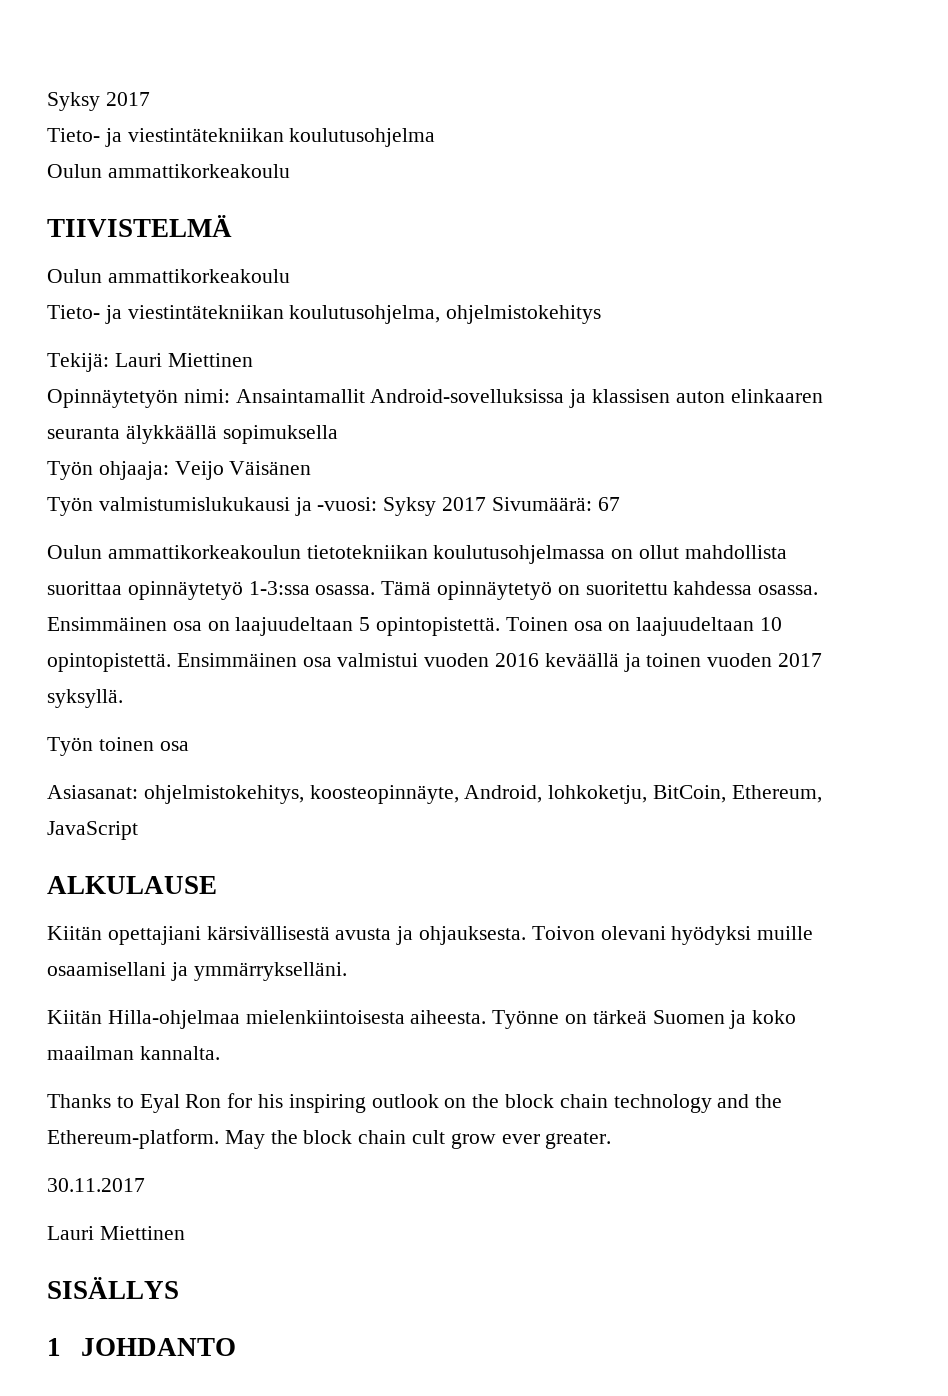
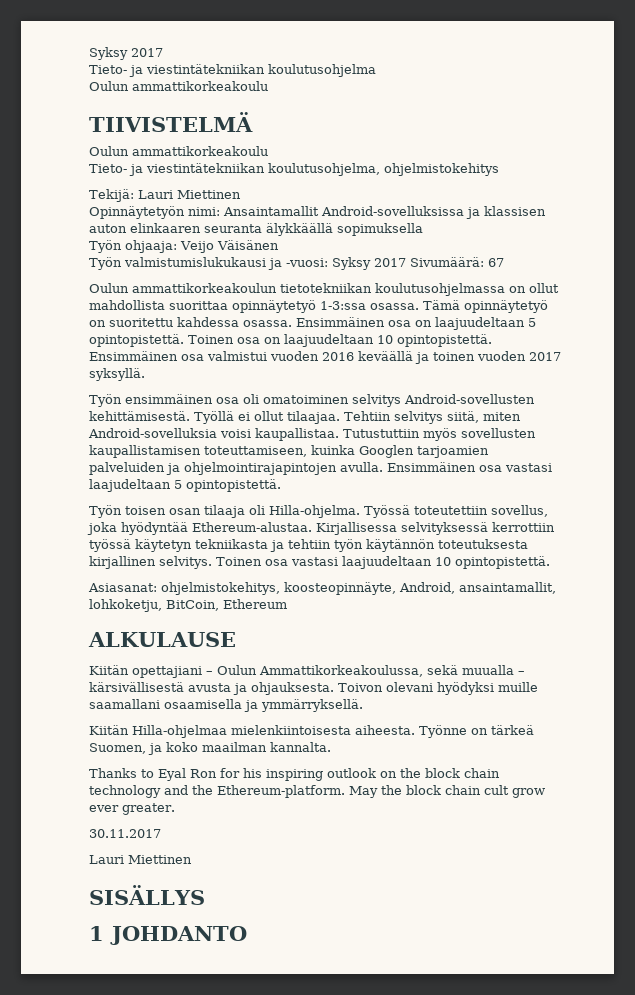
- Työn toinen osa
+ Työn ensimmäinen osa oli omatoiminen selvitys Android-sovellusten kehittämisestä. Työllä ei ollut tilaajaa. Tehtiin selvitys siitä, miten Android-sovelluksia voisi kaupallistaa. Tutustuttiin myös sovellusten kaupallistamisen toteuttamiseen, kuinka Googlen tarjoamien palveluiden ja ohjelmointirajapintojen avulla. Ensimmäinen osa vastasi laajudeltaan 5 opintopistettä.
+ Työn toisen osan tilaaja oli Hilla-ohjelma. Työssä toteutettiin sovellus, joka hyödyntää Ethereum-alustaa. Kirjallisessa selvityksessä kerrottiin työssä käytetyn tekniikasta ja tehtiin työn käytännön toteutuksesta kirjallinen selvitys. Toinen osa vastasi laajuudeltaan 10 opintopistettä.
- Asiasanat: ohjelmistokehitys, koosteopinnäyte, Android, lohkoketju, BitCoin, Ethereum, JavaScript
+ Asiasanat: ohjelmistokehitys, koosteopinnäyte, Android, ansaintamallit, lohkoketju, BitCoin, Ethereum
- Kiitän opettajiani kärsivällisestä avusta ja ohjauksesta.
+ Kiitän opettajiani – Oulun Ammattikorkeakoulussa, sekä muualla – kärsivällisestä avusta ja ohjauksesta.
- Toivon olevani hyödyksi muille osaamisellani ja ymmärrykselläni.
+ Toivon olevani hyödyksi muille saamallani osaamisella ja ymmärryksellä.
- Työnne on tärkeä Suomen ja koko maailman kannalta.
+ Työnne on tärkeä Suomen, ja koko maailman kannalta.

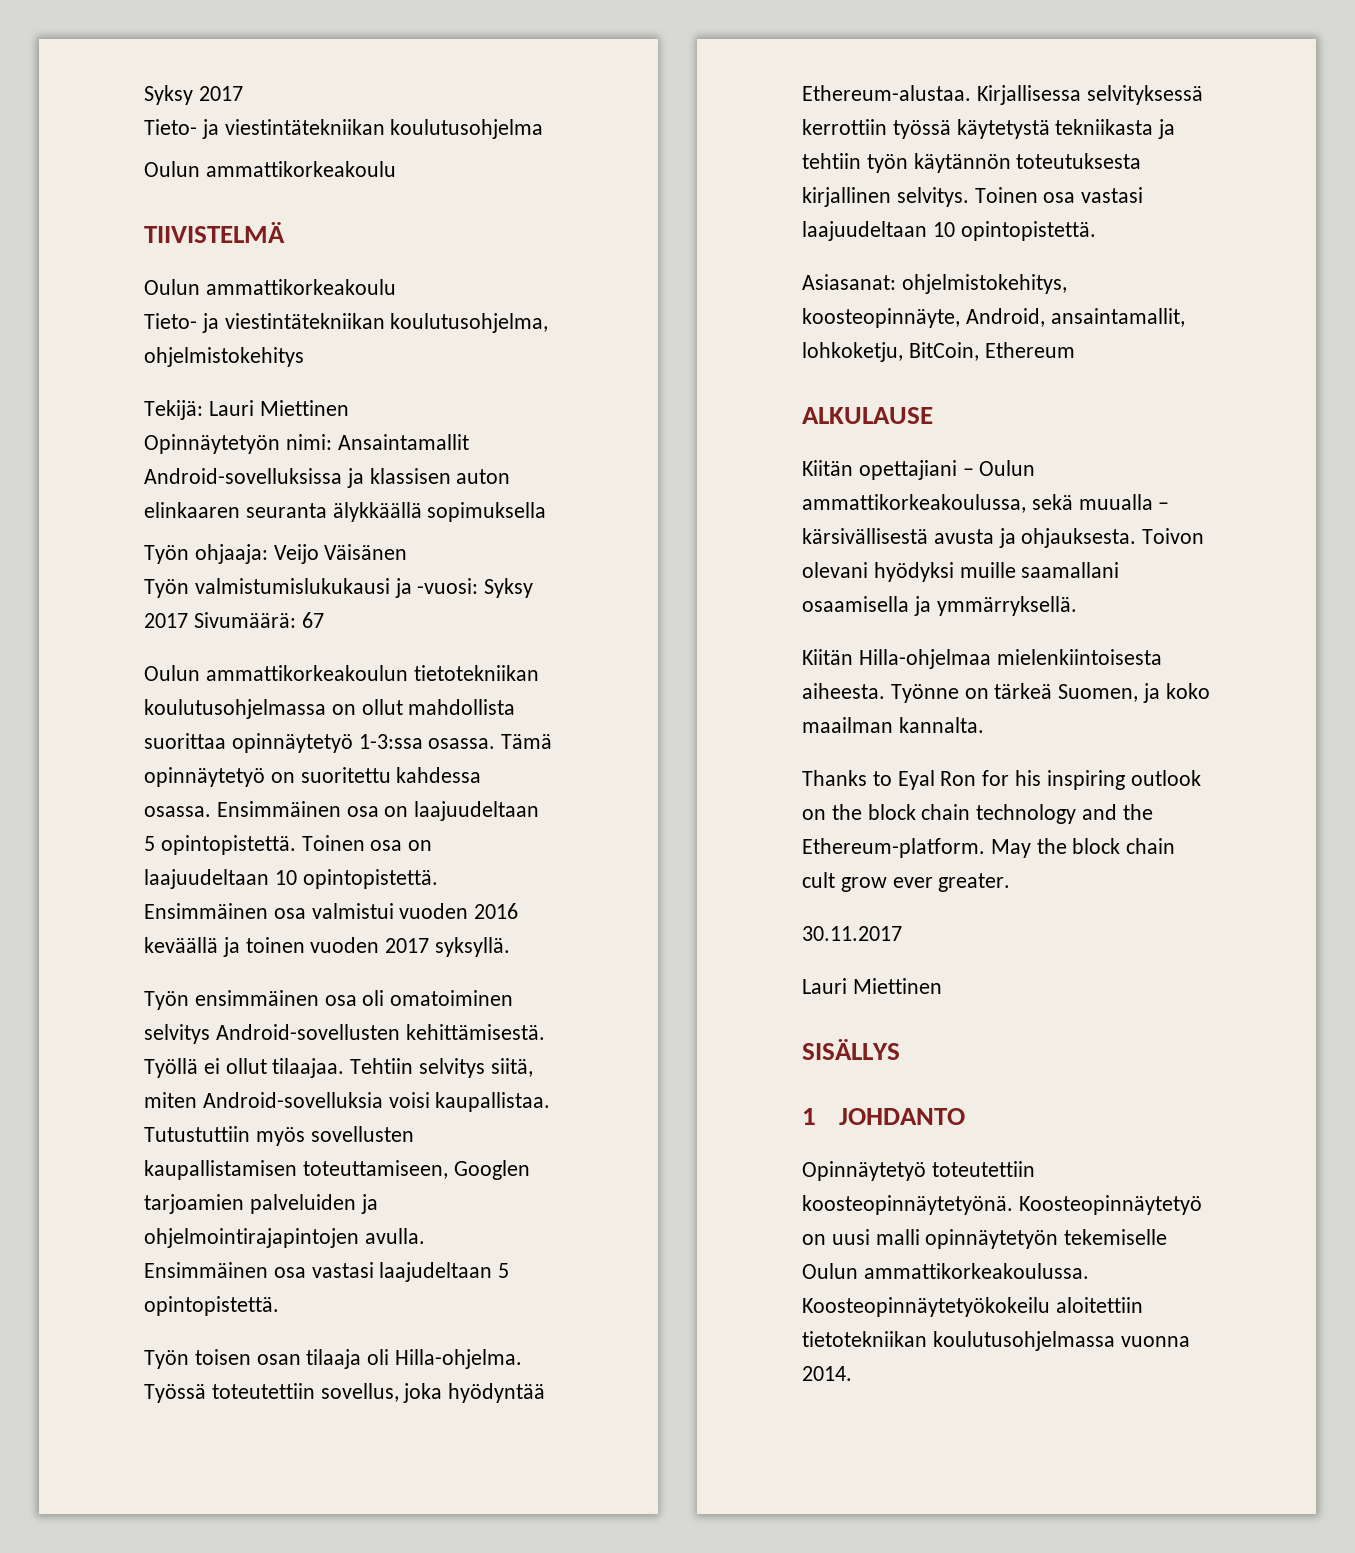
- Tutustuttiin myös sovellusten kaupallistamisen toteuttamiseen, kuinka Googlen tarjoamien palveluiden ja ohjelmointirajapintojen avulla.
+ Tutustuttiin myös sovellusten kaupallistamisen toteuttamiseen, Googlen tarjoamien palveluiden ja ohjelmointirajapintojen avulla.
- Kirjallisessa selvityksessä kerrottiin työssä käytetyn tekniikasta ja tehtiin työn käytännön toteutuksesta kirjallinen selvitys.
+ Kirjallisessa selvityksessä kerrottiin työssä käytetystä tekniikasta ja tehtiin työn käytännön toteutuksesta kirjallinen selvitys.
- Kiitän opettajiani – Oulun Ammattikorkeakoulussa, sekä muualla – kärsivällisestä avusta ja ohjauksesta.
+ Kiitän opettajiani – Oulun ammattikorkeakoulussa, sekä muualla – kärsivällisestä avusta ja ohjauksesta.
+ Opinnäytetyö toteutettiin koosteopinnäytetyönä. Koosteopinnäytetyö on uusi malli opinnäytetyön tekemiselle Oulun ammattikorkeakoulussa. Koosteopinnäytetyökokeilu aloitettiin tietotekniikan koulutusohjelmassa vuonna 2014.

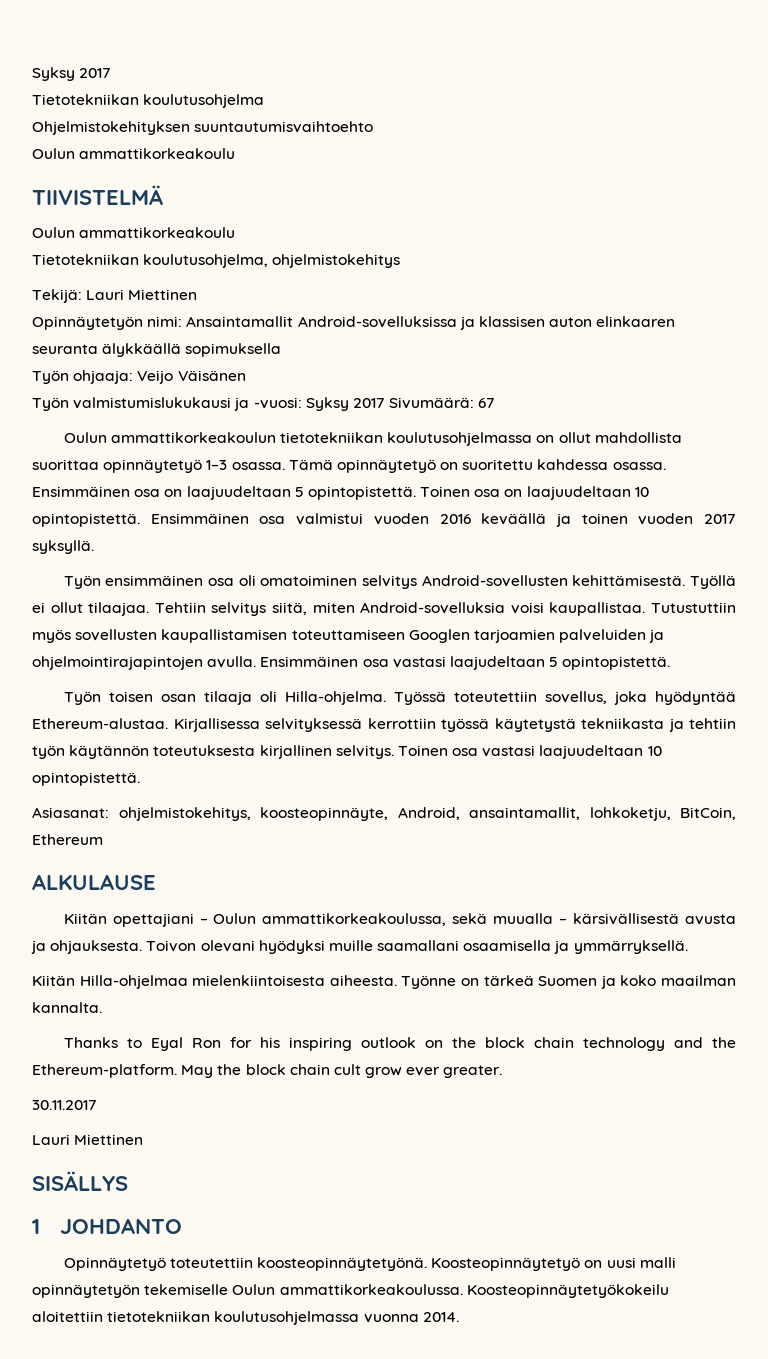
- Tieto- ja viestintätekniikan koulutusohjelma
+ Tietotekniikan koulutusohjelma
+ Ohjelmistokehityksen suuntautumisvaihtoehto
- Tieto- ja viestintätekniikan koulutusohjelma, ohjelmistokehitys
+ Tietotekniikan koulutusohjelma, ohjelmistokehitys
- Oulun ammattikorkeakoulun tietotekniikan koulutusohjelmassa on ollut mahdollista suorittaa opinnäytetyö 1-3:ssa osassa.
+ Oulun ammattikorkeakoulun tietotekniikan koulutusohjelmassa on ollut mahdollista suorittaa opinnäytetyö 1–3 osassa.
- Tutustuttiin myös sovellusten kaupallistamisen toteuttamiseen, Googlen tarjoamien palveluiden ja ohjelmointirajapintojen avulla.
+ Tutustuttiin myös sovellusten kaupallistamisen toteuttamiseen Googlen tarjoamien palveluiden ja ohjelmointirajapintojen avulla.
- Työnne on tärkeä Suomen, ja koko maailman kannalta.
+ Työnne on tärkeä Suomen ja koko maailman kannalta.

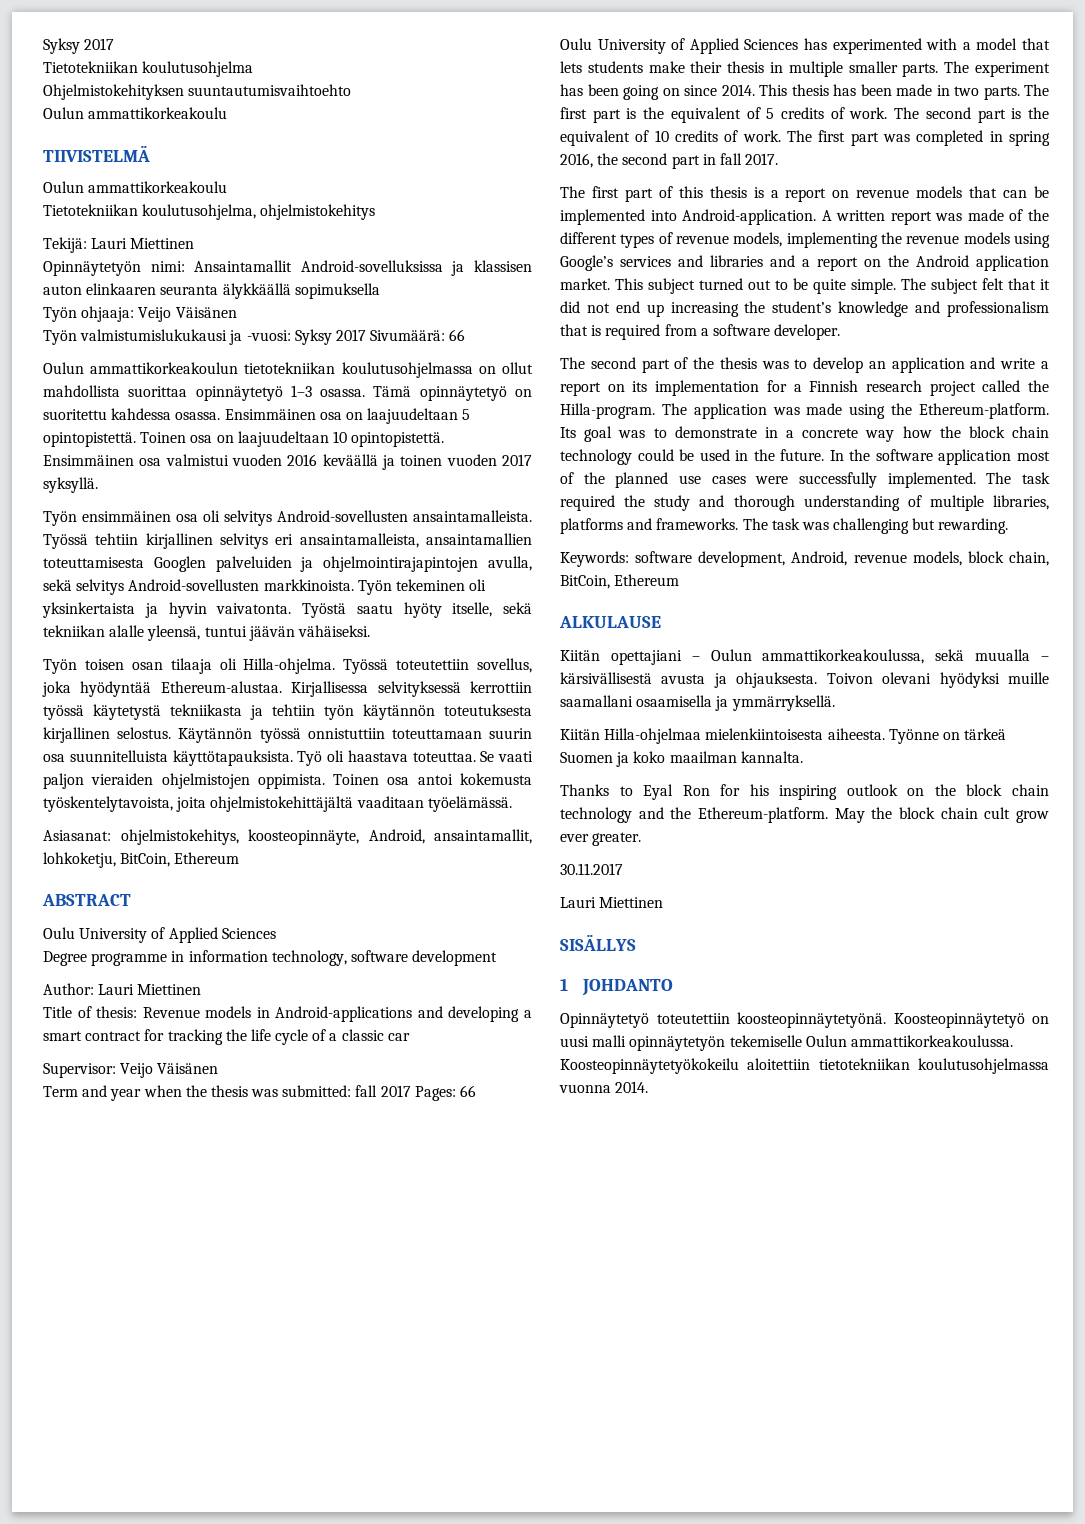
- Työn valmistumislukukausi ja -vuosi: Syksy 2017 Sivumäärä: 67
+ Työn valmistumislukukausi ja -vuosi: Syksy 2017 Sivumäärä: 66
- Työn ensimmäinen osa oli omatoiminen selvitys Android-sovellusten kehittämisestä. Työllä ei ollut tilaajaa. Tehtiin selvitys siitä, miten Android-sovelluksia voisi kaupallistaa. Tutustuttiin myös sovellusten kaupallistamisen toteuttamiseen Googlen tarjoamien palveluiden ja ohjelmointirajapintojen avulla. Ensimmäinen osa vastasi laajudeltaan 5 opintopistettä.
+ Työn ensimmäinen osa oli selvitys Android-sovellusten ansaintamalleista. Työssä tehtiin kirjallinen selvitys eri ansaintamalleista, ansaintamallien toteuttamisesta Googlen palveluiden ja ohjelmointirajapintojen avulla, sekä selvitys Android-sovellusten markkinoista. Työn tekeminen oli yksinkertaista ja hyvin vaivatonta. Työstä saatu hyöty itselle, sekä tekniikan alalle yleensä, tuntui jäävän vähäiseksi.
- Kirjallisessa selvityksessä kerrottiin työssä käytetystä tekniikasta ja tehtiin työn käytännön toteutuksesta kirjallinen selvitys. Toinen osa vastasi laajuudeltaan 10 opintopistettä.
+ Kirjallisessa selvityksessä kerrottiin työssä käytetystä tekniikasta ja tehtiin työn käytännön toteutuksesta kirjallinen selostus. Käytännön työssä onnistuttiin toteuttamaan suurin osa suunnitelluista käyttötapauksista. Työ oli haastava toteuttaa. Se vaati paljon vieraiden ohjelmistojen oppimista. Toinen osa antoi kokemusta työskentelytavoista, joita ohjelmistokehittäjältä vaaditaan työelämässä.
+ ABSTRACT
+ Oulu University of Applied Sciences
+ Degree programme in information technology, software development
+ Author: Lauri Miettinen
+ Title of thesis: Revenue models in Android-applications and developing a smart contract for tracking the life cycle of a classic car
+ Supervisor: Veijo Väisänen
+ Term and year when the thesis was submitted: fall 2017 Pages: 66
+ Oulu University of Applied Sciences has experimented with a model that lets students make their thesis in multiple smaller parts. The experiment has been going on since 2014. This thesis has been made in two parts. The first part is the equivalent of 5 credits of work. The second part is the equivalent of 10 credits of work. The first part was completed in spring 2016, the second part in fall 2017.
+ The first part of this thesis is a report on revenue models that can be implemented into Android-application. A written report was made of the different types of revenue models, implementing the revenue models using Google’s services and libraries and a report on the Android application market. This subject turned out to be quite simple. The subject felt that it did not end up increasing the student’s knowledge and professionalism that is required from a software developer.
+ The second part of the thesis was to develop an application and write a report on its implementation for a Finnish research project called the Hilla-program. The application was made using the Ethereum-platform. Its goal was to demonstrate in a concrete way how the block chain technology could be used in the future. In the software application most of the planned use cases were successfully implemented. The task required the study and thorough understanding of multiple libraries, platforms and frameworks. The task was challenging but rewarding.
+ Keywords: software development, Android, revenue models, block chain, BitCoin, Ethereum

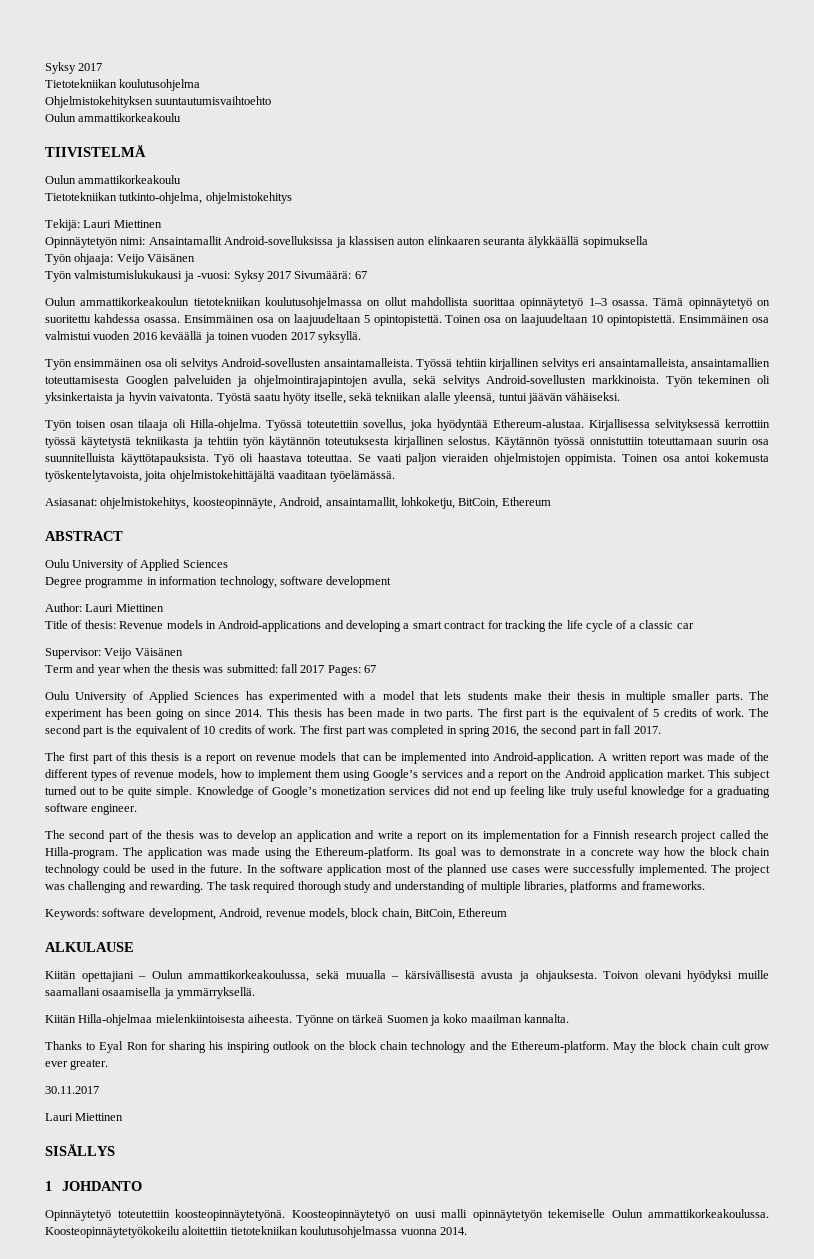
- Tietotekniikan koulutusohjelma, ohjelmistokehitys
+ Tietotekniikan tutkinto-ohjelma, ohjelmistokehitys
- Työn valmistumislukukausi ja -vuosi: Syksy 2017 Sivumäärä: 66
+ Työn valmistumislukukausi ja -vuosi: Syksy 2017 Sivumäärä: 67
- Term and year when the thesis was submitted: fall 2017 Pages: 66
+ Term and year when the thesis was submitted: fall 2017 Pages: 67
- A written report was made of the different types of revenue models, implementing the revenue models using Google’s services and libraries and a report on the Android application market.
+ A written report was made of the different types of revenue models, how to implement them using Google’s services and a report on the Android application market.
- The subject felt that it did not end up increasing the student’s knowledge and professionalism that is required from a software developer.
+ Knowledge of Google’s monetization services did not end up feeling like truly useful knowledge for a graduating software engineer.
- The task required the study and thorough understanding of multiple libraries, platforms and frameworks. The task was challenging but rewarding.
+ The project was challenging and rewarding. The task required thorough study and understanding of multiple libraries, platforms and frameworks.
- Thanks to Eyal Ron for his inspiring outlook on the block chain technology and the Ethereum-platform.
+ Thanks to Eyal Ron for sharing his inspiring outlook on the block chain technology and the Ethereum-platform.

